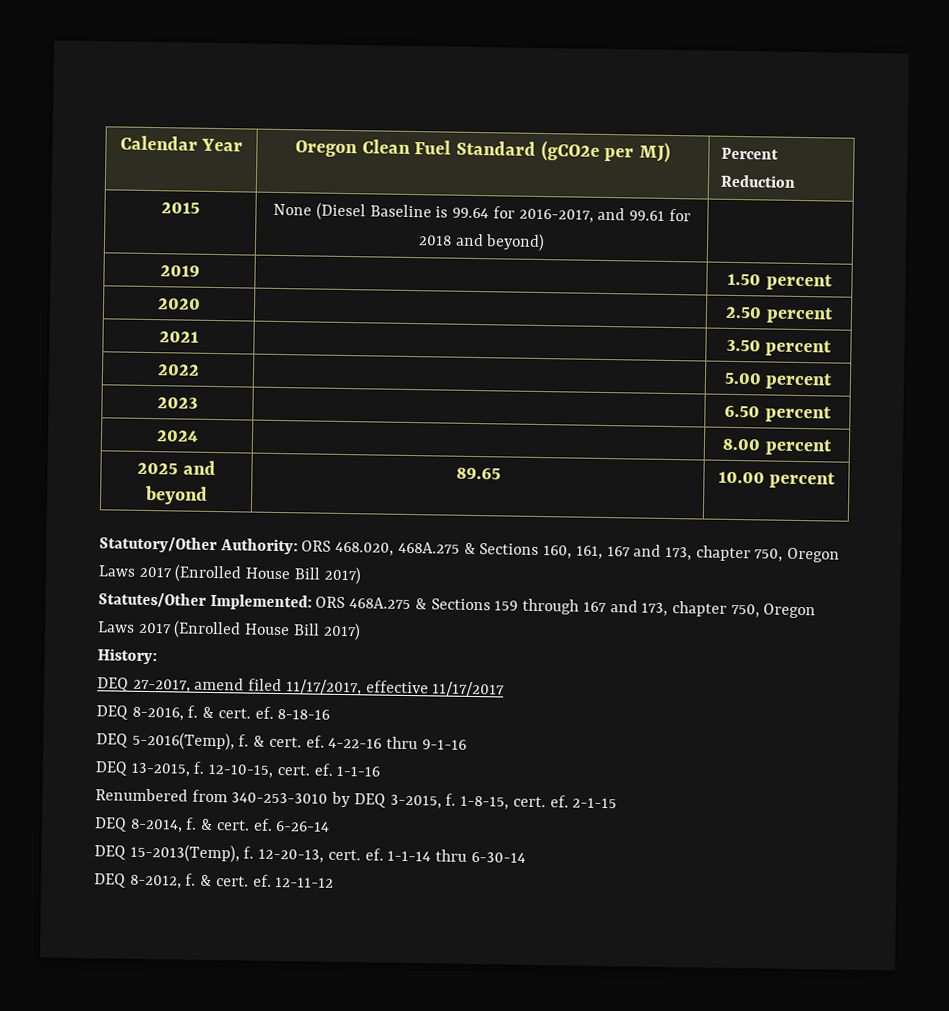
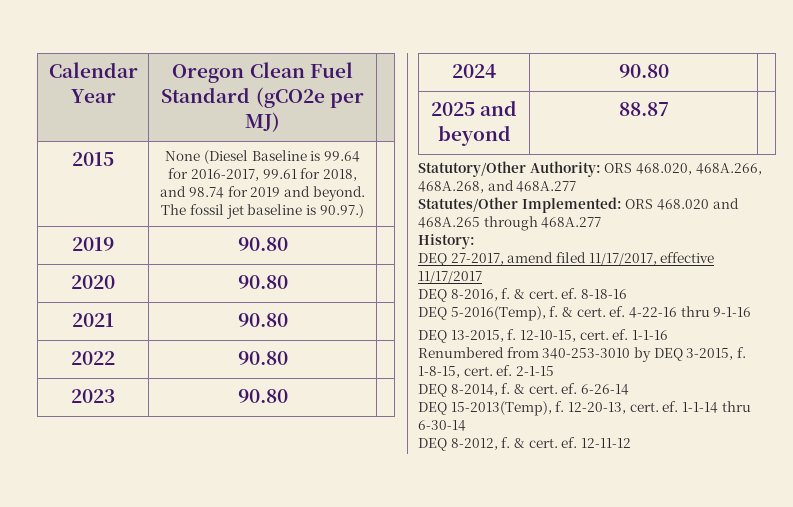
- Calendar Year | Oregon Clean Fuel Standard (gCO2e per MJ) | Percent Reduction
+ Calendar Year | Oregon Clean Fuel Standard (gCO2e per MJ) |
- 2015 | None (Diesel Baseline is 99.64 for 2016-2017, and 99.61 for 2018 and beyond) |
+ 2015 | None (Diesel Baseline is 99.64 for 2016-2017, 99.61 for 2018, and 98.74 for 2019 and beyond. The fossil jet baseline is 90.97.) |
- 2019 | | 1.50 percent
+ 2019 | 90.80 |
- 2020 | | 2.50 percent
+ 2020 | 90.80 |
- 2021 | | 3.50 percent
+ 2021 | 90.80 |
- 2022 | | 5.00 percent
+ 2022 | 90.80 |
- 2023 | | 6.50 percent
+ 2023 | 90.80 |
- 2024 | | 8.00 percent
+ 2024 | 90.80 |
- 2025 and beyond | 89.65 | 10.00 percent
+ 2025 and beyond | 88.87 |
- Statutory/Other Authority: ORS 468.020, 468A.275 & Sections 160, 161, 167 and 173, chapter 750, Oregon Laws 2017 (Enrolled House Bill 2017)
- Statutes/Other Implemented: ORS 468A.275 & Sections 159 through 167 and 173, chapter 750, Oregon Laws 2017 (Enrolled House Bill 2017)
+ Statutory/Other Authority: ORS 468.020, 468A.266, 468A.268, and 468A.277
+ Statutes/Other Implemented: ORS 468.020 and 468A.265 through 468A.277

